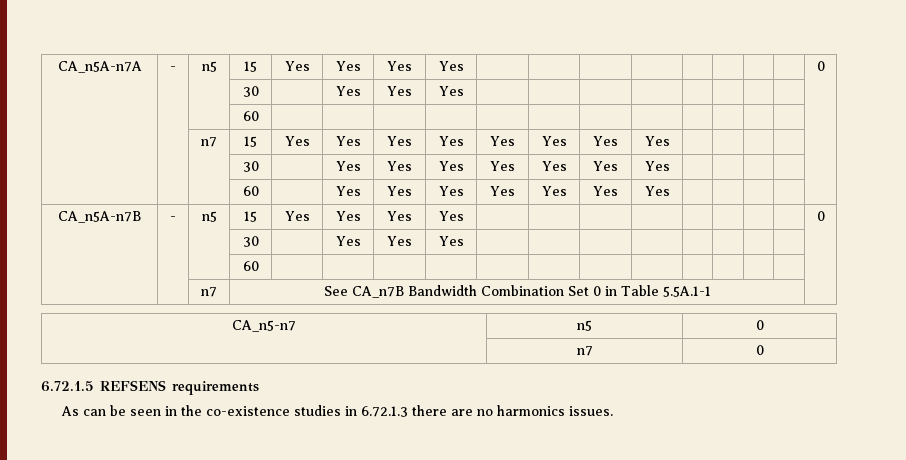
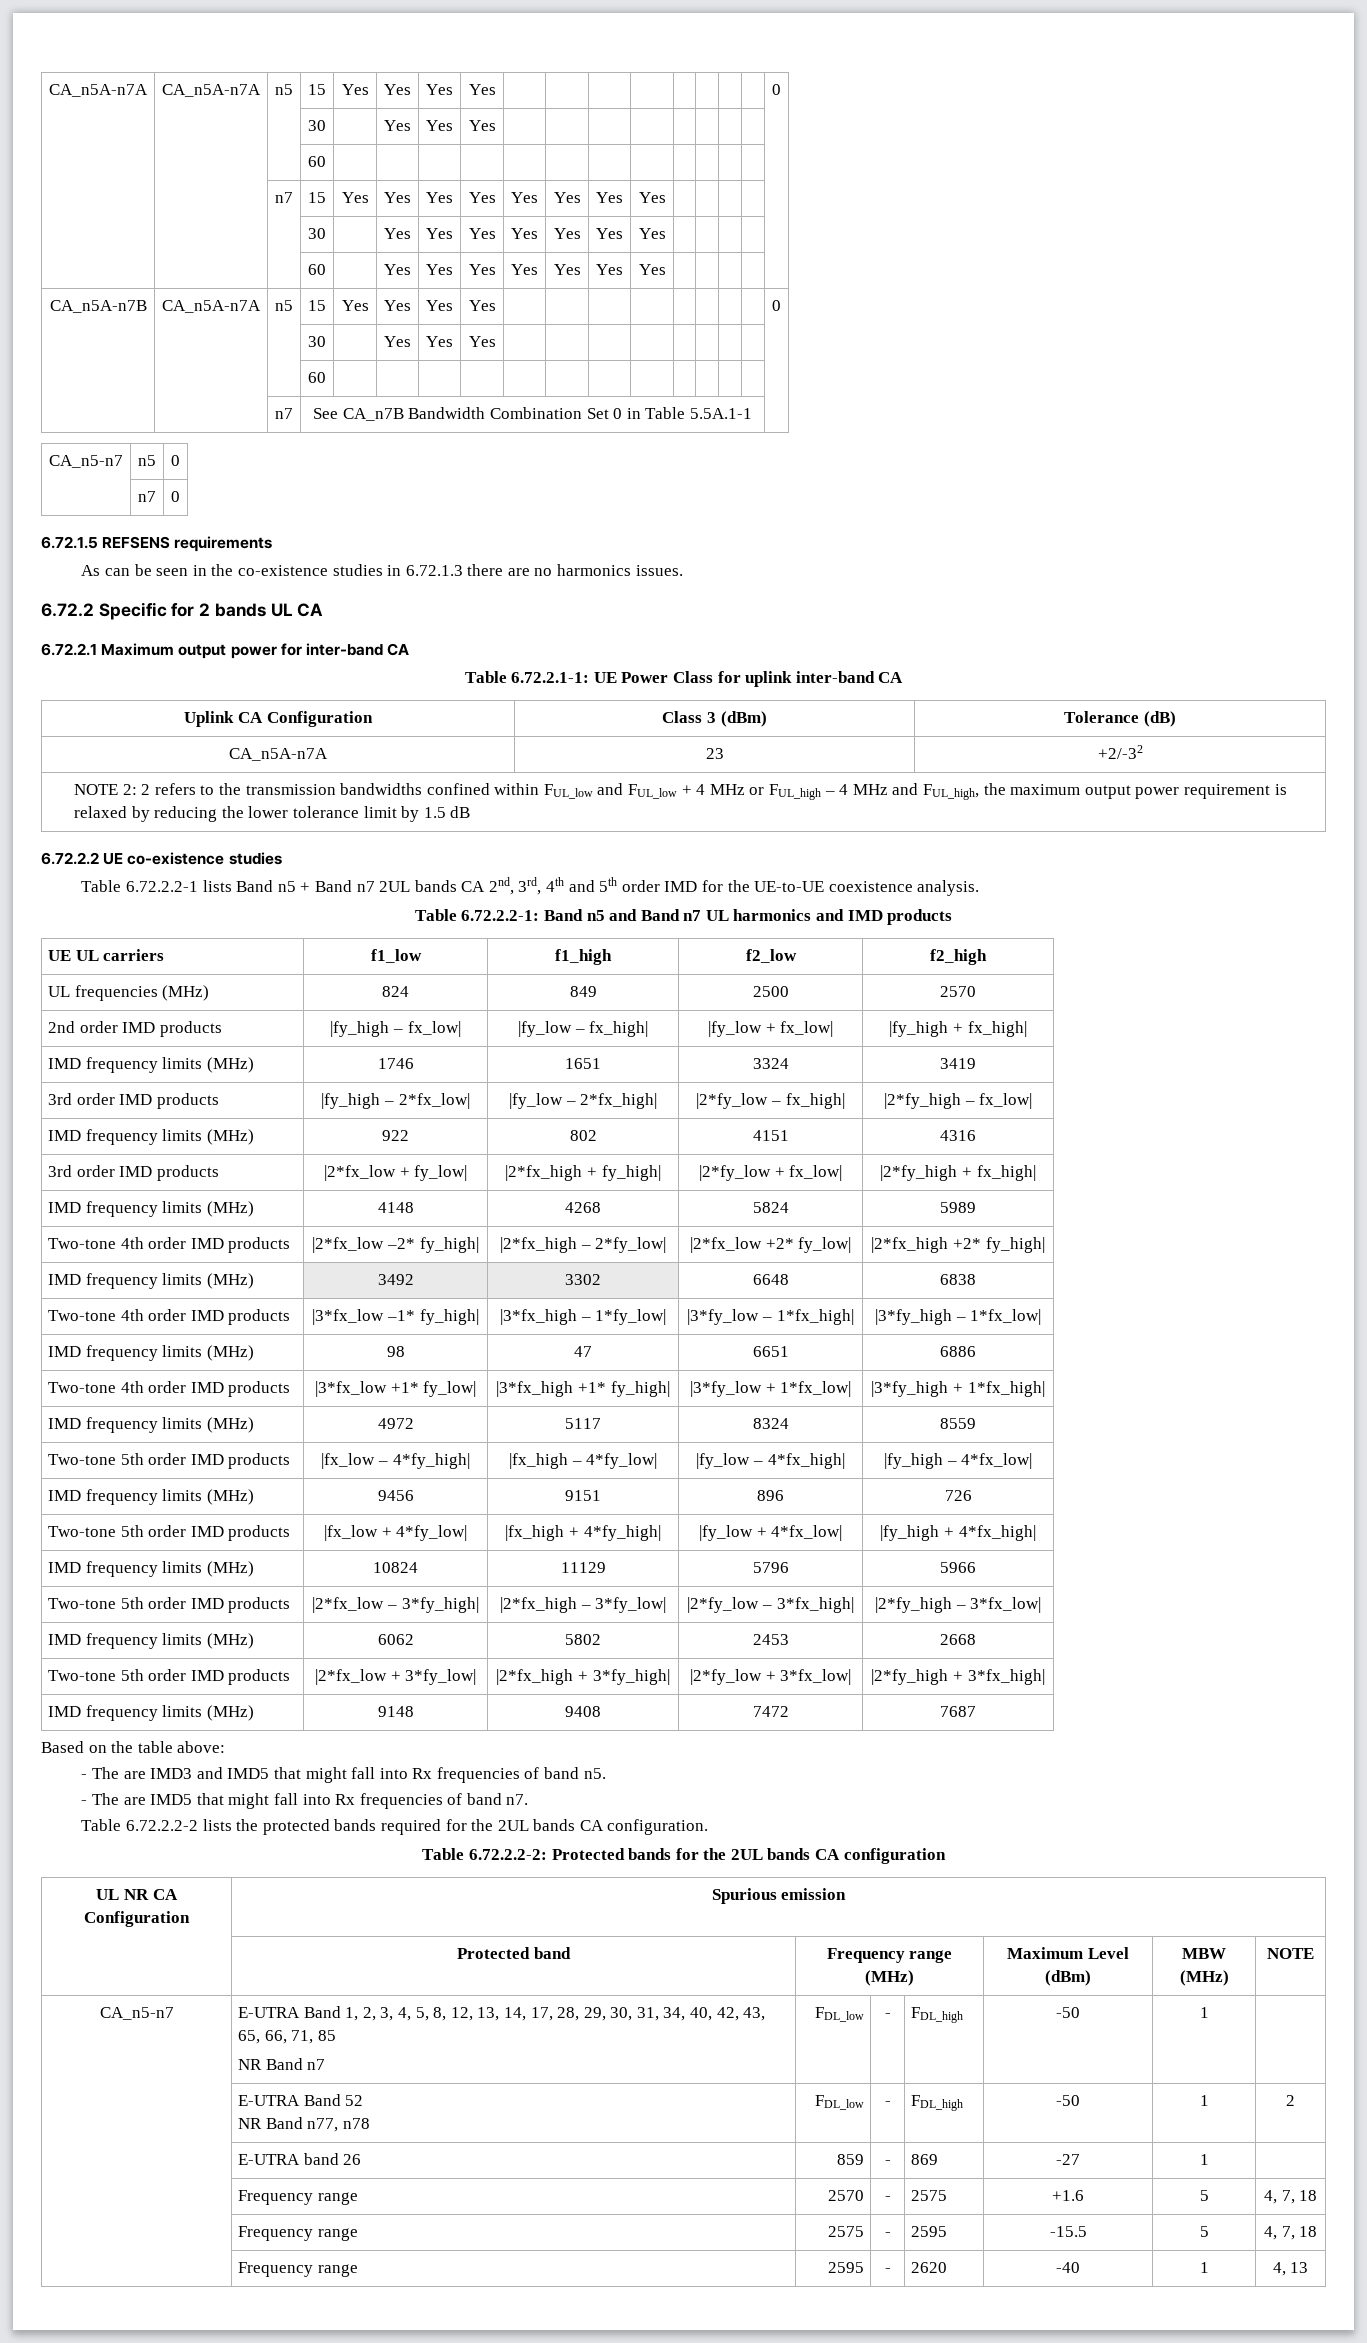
- CA_n5A-n7A | - | n5 | 15 | Yes | Yes | Yes | Yes | | | | | | | | | 0
+ CA_n5A-n7A | CA_n5A-n7A | n5 | 15 | Yes | Yes | Yes | Yes | | | | | | | | | 0
- CA_n5A-n7B | - | n5 | 15 | Yes | Yes | Yes | Yes | | | | | | | | | 0
+ CA_n5A-n7B | CA_n5A-n7A | n5 | 15 | Yes | Yes | Yes | Yes | | | | | | | | | 0
+ 6.72.2 Specific for 2 bands UL CA
+ 6.72.2.1 Maximum output power for inter-band CA
+ Table 6.72.2.1-1: UE Power Class for uplink inter-band CA
+ Uplink CA Configuration | Class 3 (dBm) | Tolerance (dB)
+ CA_n5A-n7A | 23 | +2/-32
+ NOTE 2: 2 refers to the transmission bandwidths confined within FUL_low and FUL_low + 4 MHz or FUL_high – 4 MHz and FUL_high, the maximum output power requirement is relaxed by reducing the lower tolerance limit by 1.5 dB
+ 6.72.2.2 UE co-existence studies
+ Table 6.72.2.2-1 lists Band n5 + Band n7 2UL bands CA 2nd, 3rd, 4th and 5th order IMD for the UE-to-UE coexistence analysis.
+ Table 6.72.2.2-1: Band n5 and Band n7 UL harmonics and IMD products
+ UE UL carriers | f1_low | f1_high | f2_low | f2_high
+ UL frequencies (MHz) | 824 | 849 | 2500 | 2570
+ 2nd order IMD products | |fy_high – fx_low| | |fy_low – fx_high| | |fy_low + fx_low| | |fy_high + fx_high|
+ IMD frequency limits (MHz) | 1746 | 1651 | 3324 | 3419
+ 3rd order IMD products | |fy_high – 2*fx_low| | |fy_low – 2*fx_high| | |2*fy_low – fx_high| | |2*fy_high – fx_low|
+ IMD frequency limits (MHz) | 922 | 802 | 4151 | 4316
+ 3rd order IMD products | |2*fx_low + fy_low| | |2*fx_high + fy_high| | |2*fy_low + fx_low| | |2*fy_high + fx_high|
+ IMD frequency limits (MHz) | 4148 | 4268 | 5824 | 5989
+ Two-tone 4th order IMD products | |2*fx_low –2* fy_high| | |2*fx_high – 2*fy_low| | |2*fx_low +2* fy_low| | |2*fx_high +2* fy_high|
+ IMD frequency limits (MHz) | 3492 | 3302 | 6648 | 6838
+ Two-tone 4th order IMD products | |3*fx_low –1* fy_high| | |3*fx_high – 1*fy_low| | |3*fy_low – 1*fx_high| | |3*fy_high – 1*fx_low|
+ IMD frequency limits (MHz) | 98 | 47 | 6651 | 6886
+ Two-tone 4th order IMD products | |3*fx_low +1* fy_low| | |3*fx_high +1* fy_high| | |3*fy_low + 1*fx_low| | |3*fy_high + 1*fx_high|
+ IMD frequency limits (MHz) | 4972 | 5117 | 8324 | 8559
+ Two-tone 5th order IMD products | |fx_low – 4*fy_high| | |fx_high – 4*fy_low| | |fy_low – 4*fx_high| | |fy_high – 4*fx_low|
+ IMD frequency limits (MHz) | 9456 | 9151 | 896 | 726
+ Two-tone 5th order IMD products | |fx_low + 4*fy_low| | |fx_high + 4*fy_high| | |fy_low + 4*fx_low| | |fy_high + 4*fx_high|
+ IMD frequency limits (MHz) | 10824 | 11129 | 5796 | 5966
+ Two-tone 5th order IMD products | |2*fx_low – 3*fy_high| | |2*fx_high – 3*fy_low| | |2*fy_low – 3*fx_high| | |2*fy_high – 3*fx_low|
+ IMD frequency limits (MHz) | 6062 | 5802 | 2453 | 2668
+ Two-tone 5th order IMD products | |2*fx_low + 3*fy_low| | |2*fx_high + 3*fy_high| | |2*fy_low + 3*fx_low| | |2*fy_high + 3*fx_high|
+ IMD frequency limits (MHz) | 9148 | 9408 | 7472 | 7687
+ Based on the table above:
+ - The are IMD3 and IMD5 that might fall into Rx frequencies of band n5.
+ - The are IMD5 that might fall into Rx frequencies of band n7.
+ Table 6.72.2.2-2 lists the protected bands required for the 2UL bands CA configuration.
+ Table 6.72.2.2-2: Protected bands for the 2UL bands CA configuration
+ UL NR CA Configuration | Spurious emission
+ | Protected band | Frequency range (MHz) | Maximum Level (dBm) | MBW (MHz) | NOTE
+ CA_n5-n7 | E-UTRA Band 1, 2, 3, 4, 5, 8, 12, 13, 14, 17, 28, 29, 30, 31, 34, 40, 42, 43, 65, 66, 71, 85
+ NR Band n7 | FDL_low | - | FDL_high | -50 | 1 |
+ | E-UTRA Band 52
+ NR Band n77, n78 | FDL_low | - | FDL_high | -50 | 1 | 2
+ | E-UTRA band 26 | 859 | - | 869 | -27 | 1 |
+ | Frequency range | 2570 | - | 2575 | +1.6 | 5 | 4, 7, 18
+ | Frequency range | 2575 | - | 2595 | -15.5 | 5 | 4, 7, 18
+ | Frequency range | 2595 | - | 2620 | -40 | 1 | 4, 13

